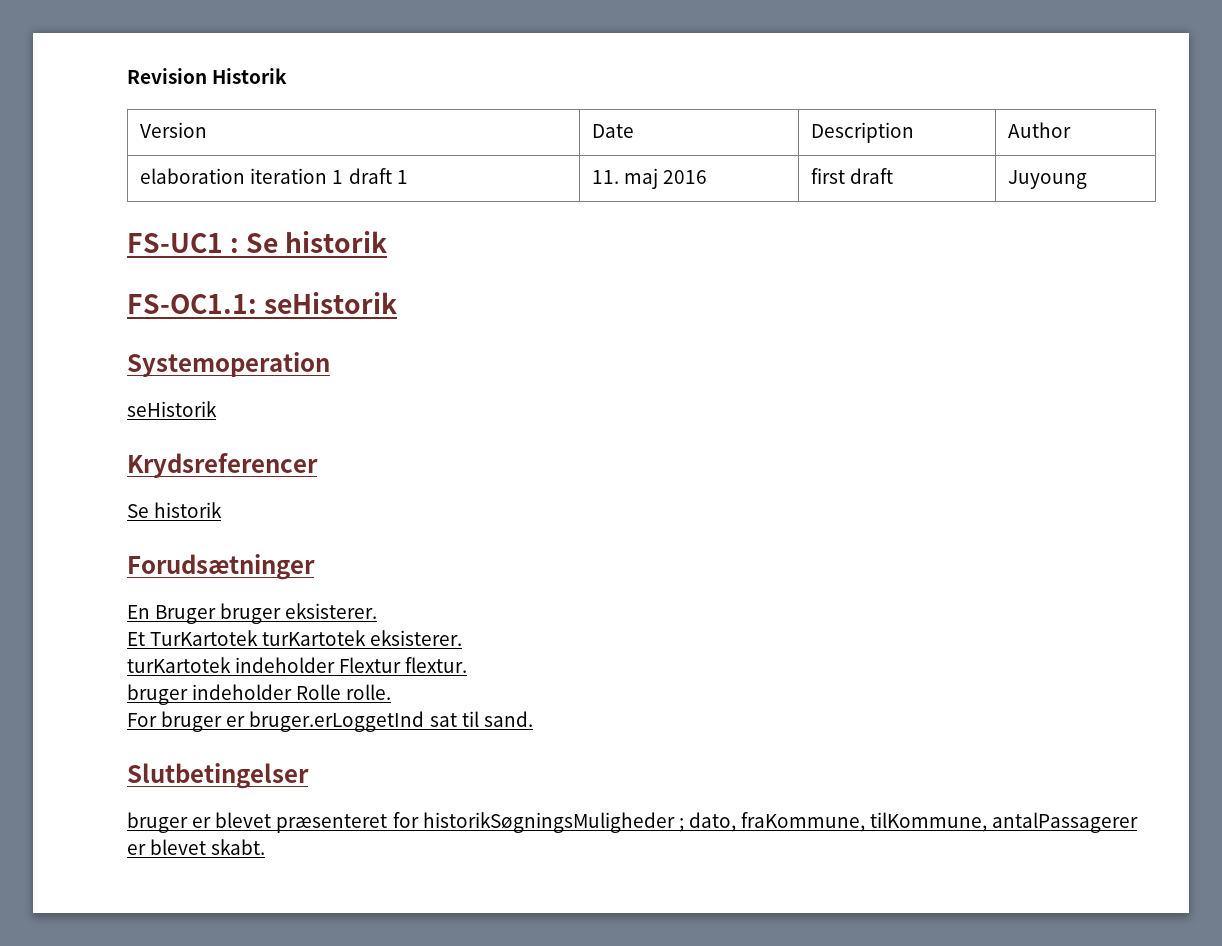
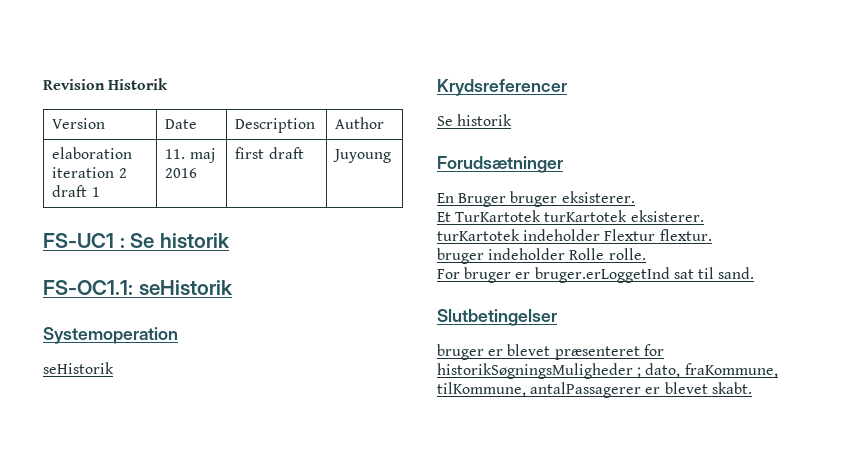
- elaboration iteration 1 draft 1 | 11. maj 2016 | first draft | Juyoung
+ elaboration iteration 2 draft 1 | 11. maj 2016 | first draft | Juyoung

